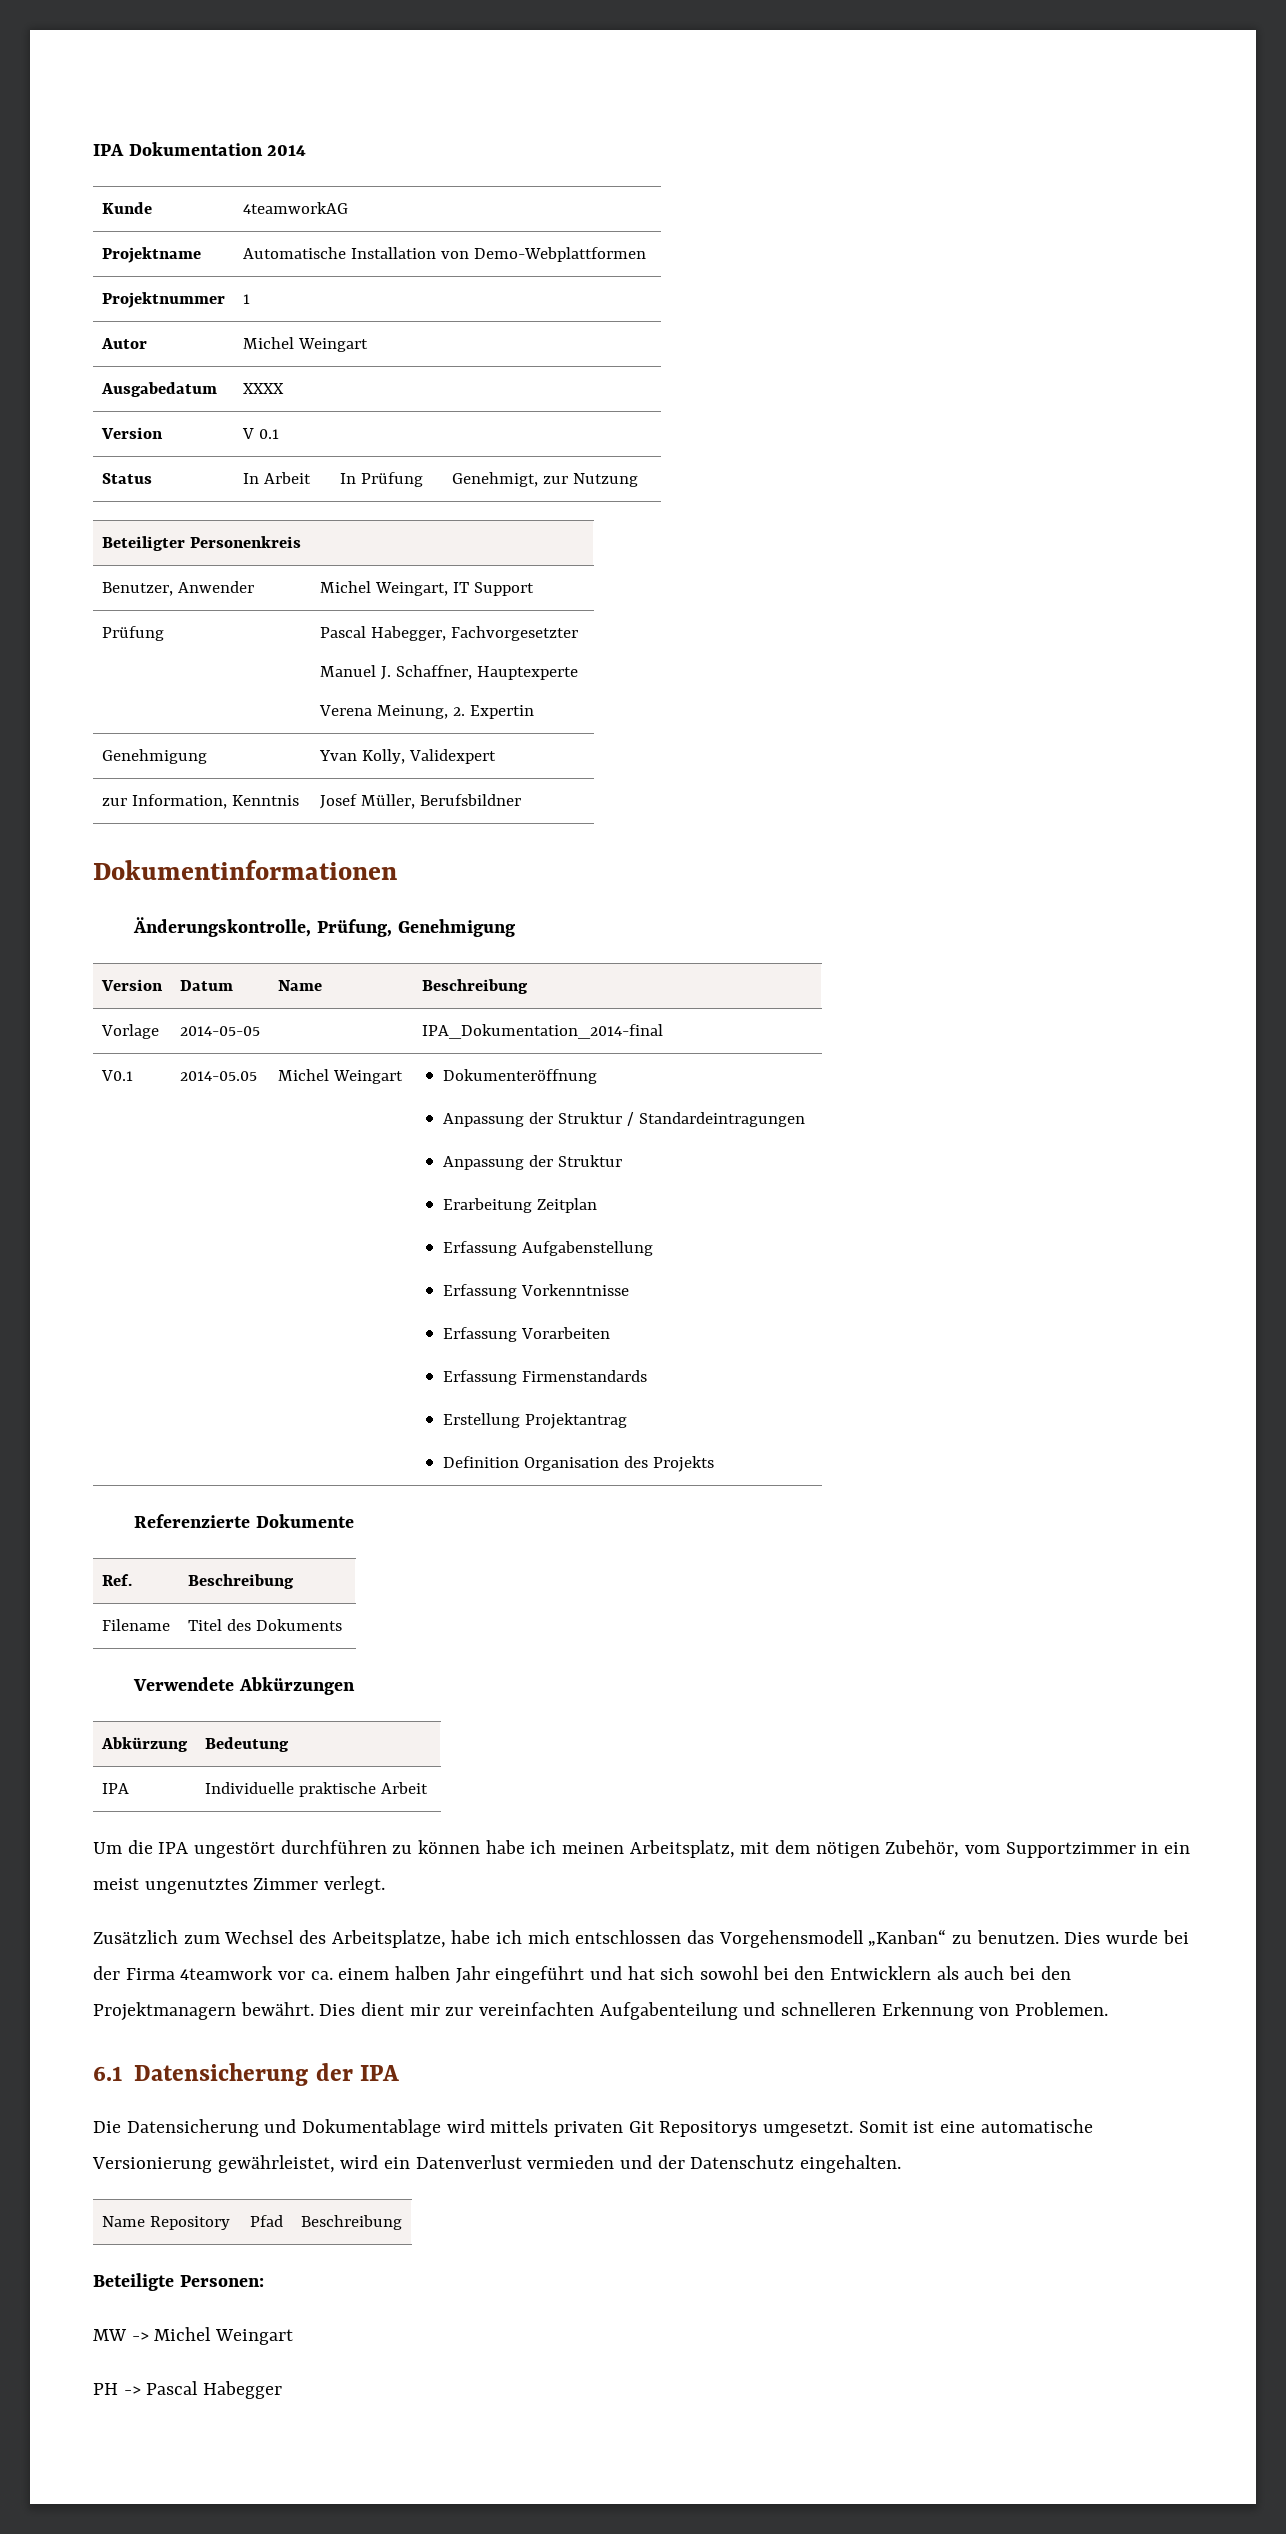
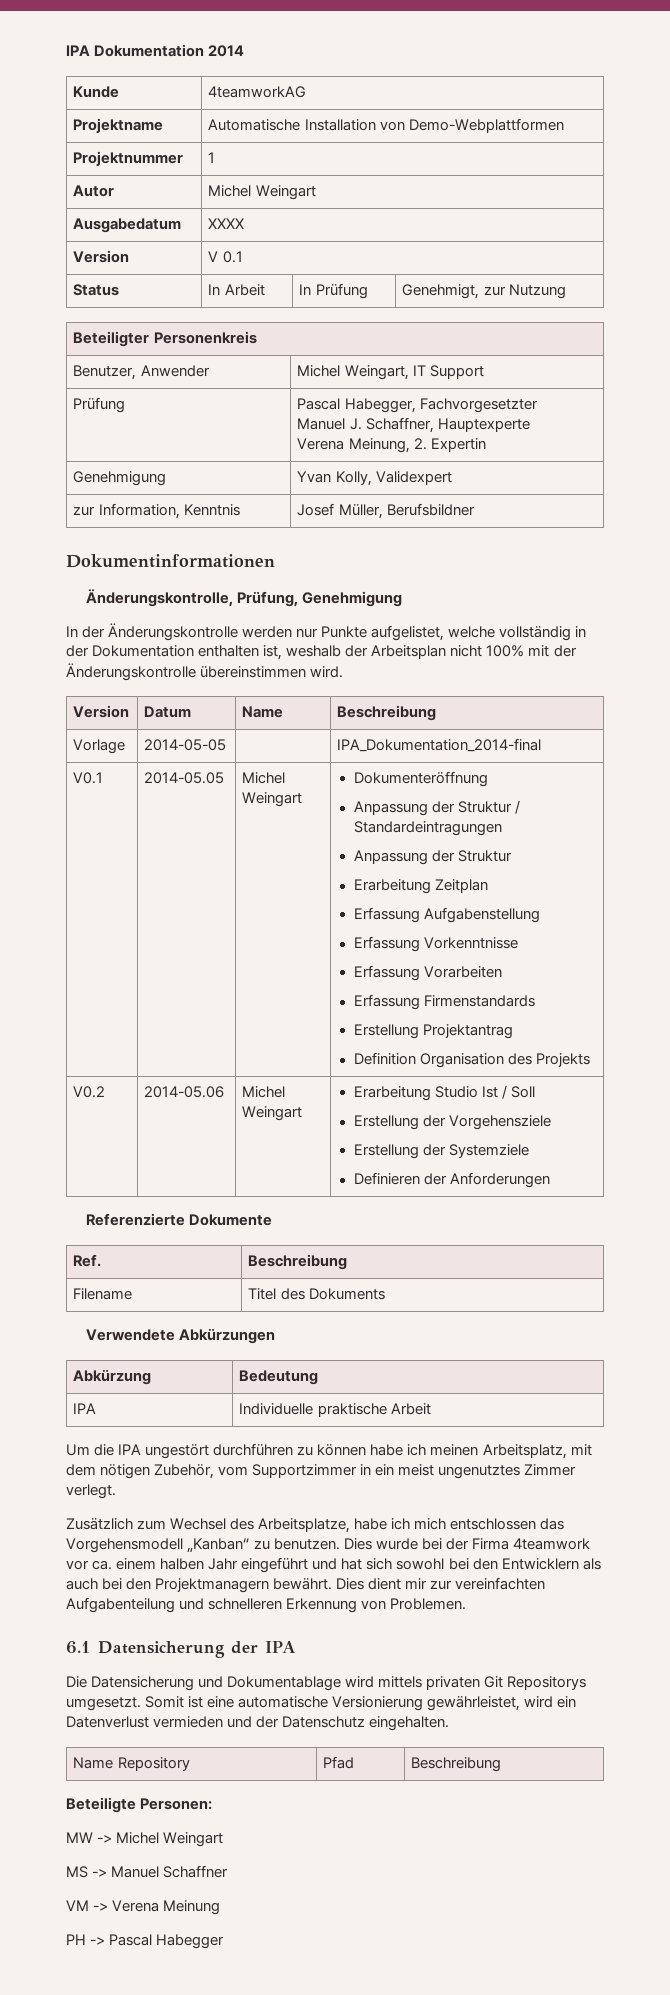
+ In der Änderungskontrolle werden nur Punkte aufgelistet, welche vollständig in der Dokumentation enthalten ist, weshalb der Arbeitsplan nicht 100% mit der Änderungskontrolle übereinstimmen wird.
+ V0.2 | 2014-05.06 | Michel Weingart | Erarbeitung Studio Ist / Soll
+ Erstellung der Vorgehensziele
+ Erstellung der Systemziele
+ Definieren der Anforderungen
+ MS -> Manuel Schaffner
+ VM -> Verena Meinung

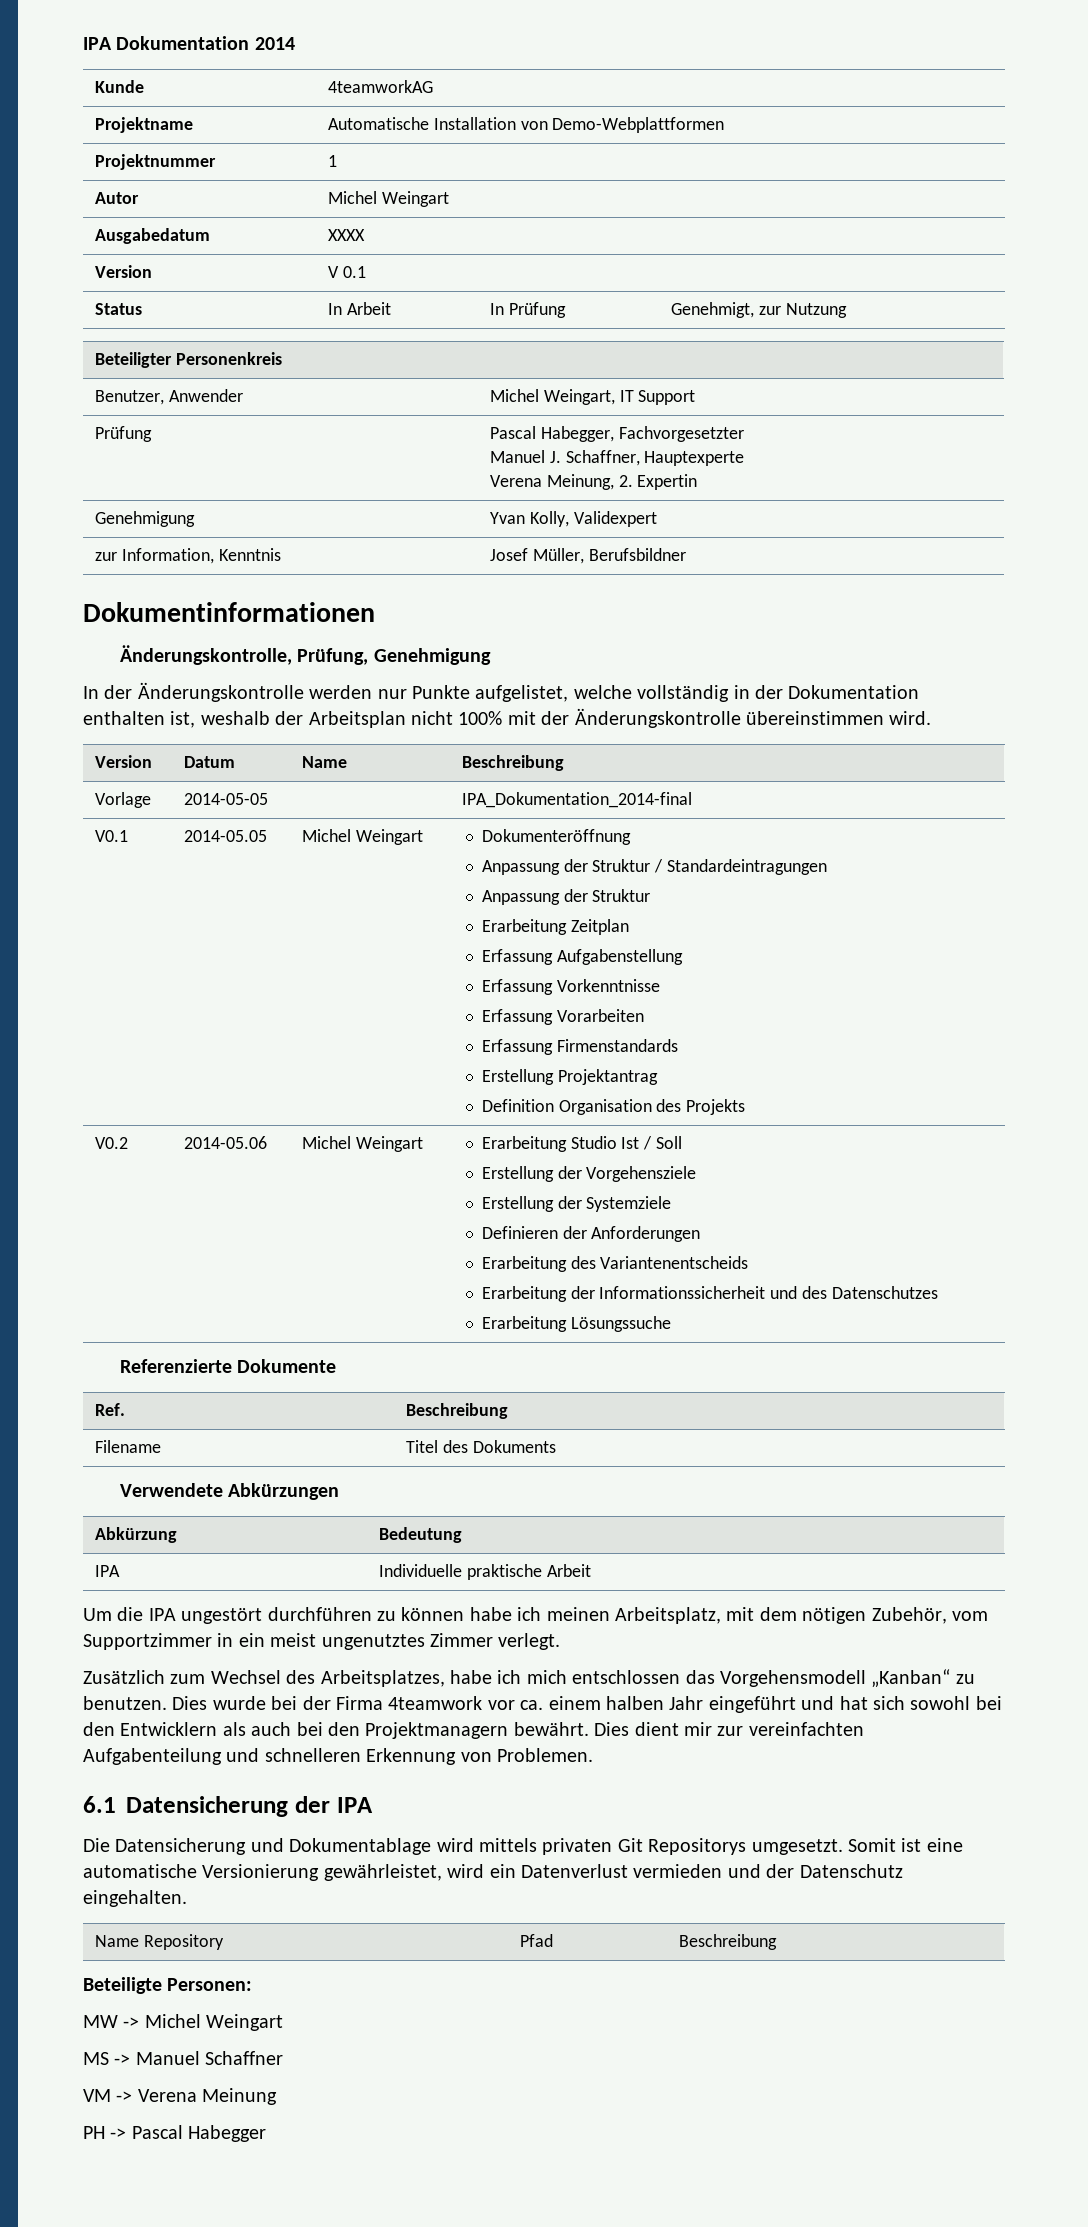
  V0.2 | 2014-05.06 | Michel Weingart | Erarbeitung Studio Ist / Soll
  Erstellung der Vorgehensziele
  Erstellung der Systemziele
  Definieren der Anforderungen
+ Erarbeitung des Variantenentscheids
+ Erarbeitung der Informationssicherheit und des Datenschutzes
+ Erarbeitung Lösungssuche
- Zusätzlich zum Wechsel des Arbeitsplatze, habe ich mich entschlossen das Vorgehensmodell „Kanban“ zu benutzen.
+ Zusätzlich zum Wechsel des Arbeitsplatzes, habe ich mich entschlossen das Vorgehensmodell „Kanban“ zu benutzen.

